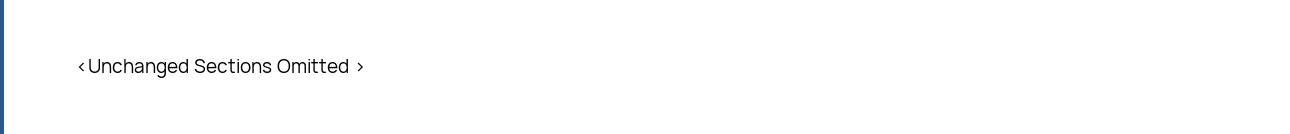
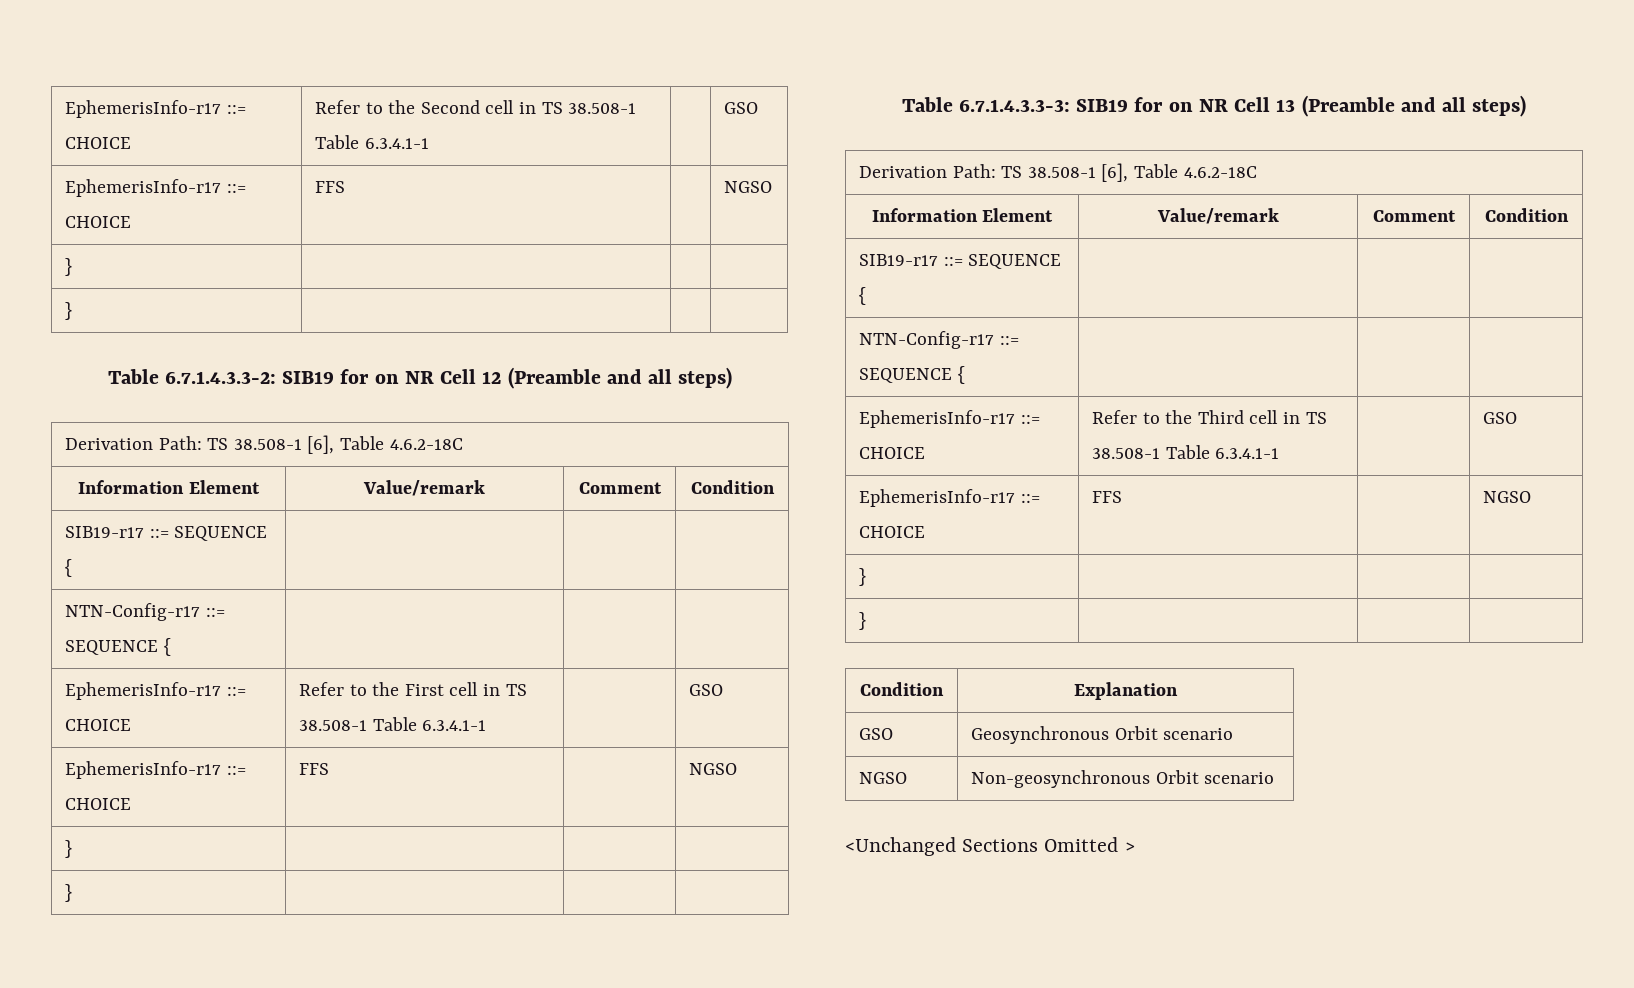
+ EphemerisInfo-r17 ::= CHOICE | Refer to the Second cell in TS 38.508-1 Table 6.3.4.1-1 | | GSO
+ EphemerisInfo-r17 ::= CHOICE | FFS | | NGSO
+ } | | |
+ } | | |
+ Table 6.7.1.4.3.3-2: SIB19 for on NR Cell 12 (Preamble and all steps)
+ Derivation Path: TS 38.508-1 [6], Table 4.6.2-18C
+ Information Element | Value/remark | Comment | Condition
+ SIB19-r17 ::= SEQUENCE { | | |
+ NTN-Config-r17 ::= SEQUENCE { | | |
+ EphemerisInfo-r17 ::= CHOICE | Refer to the First cell in TS 38.508-1 Table 6.3.4.1-1 | | GSO
+ EphemerisInfo-r17 ::= CHOICE | FFS | | NGSO
+ } | | |
+ } | | |
+ Table 6.7.1.4.3.3-3: SIB19 for on NR Cell 13 (Preamble and all steps)
+ Derivation Path: TS 38.508-1 [6], Table 4.6.2-18C
+ Information Element | Value/remark | Comment | Condition
+ SIB19-r17 ::= SEQUENCE { | | |
+ NTN-Config-r17 ::= SEQUENCE { | | |
+ EphemerisInfo-r17 ::= CHOICE | Refer to the Third cell in TS 38.508-1 Table 6.3.4.1-1 | | GSO
+ EphemerisInfo-r17 ::= CHOICE | FFS | | NGSO
+ } | | |
+ } | | |
+ Condition | Explanation
+ GSO | Geosynchronous Orbit scenario
+ NGSO | Non-geosynchronous Orbit scenario

